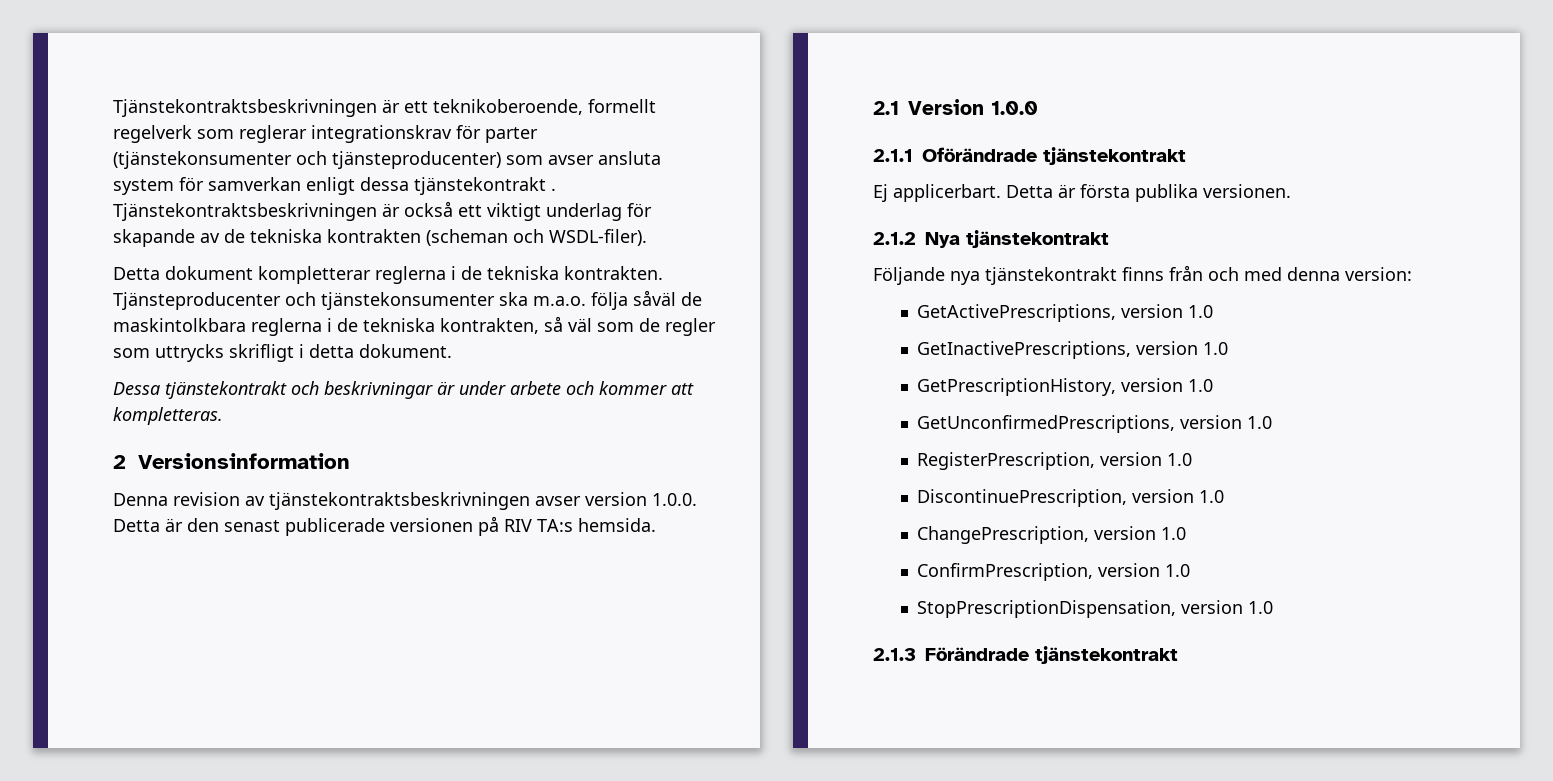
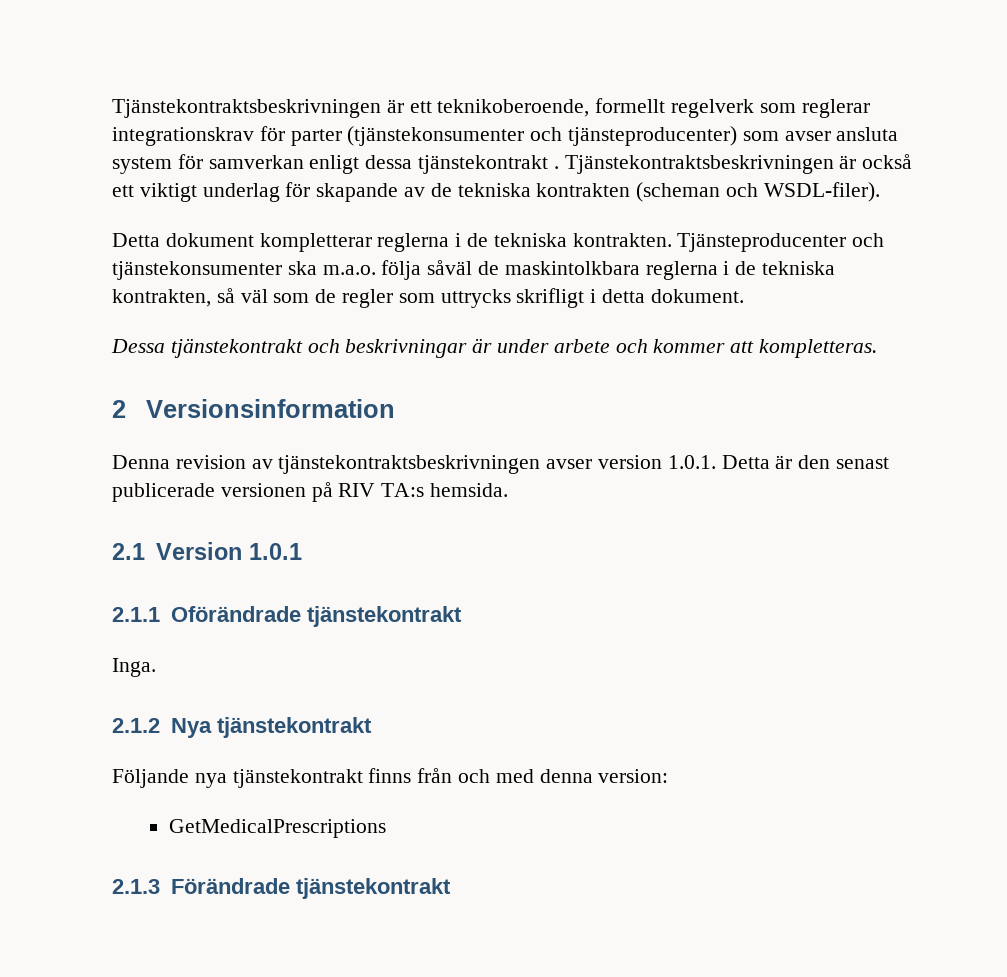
- Denna revision av tjänstekontraktsbeskrivningen avser version 1.0.0. Detta är den senast publicerade versionen på RIV TA:s hemsida.
+ Denna revision av tjänstekontraktsbeskrivningen avser version 1.0.1. Detta är den senast publicerade versionen på RIV TA:s hemsida.
- 2.1 Version 1.0.0
+ 2.1 Version 1.0.1
- Ej applicerbart. Detta är första publika versionen.
+ Inga.
- GetActivePrescriptions, version 1.0
- GetInactivePrescriptions, version 1.0
- GetPrescriptionHistory, version 1.0
- GetUnconfirmedPrescriptions, version 1.0
- RegisterPrescription, version 1.0
- DiscontinuePrescription, version 1.0
- ChangePrescription, version 1.0
- ConfirmPrescription, version 1.0
- StopPrescriptionDispensation, version 1.0
+ GetMedicalPrescriptions

